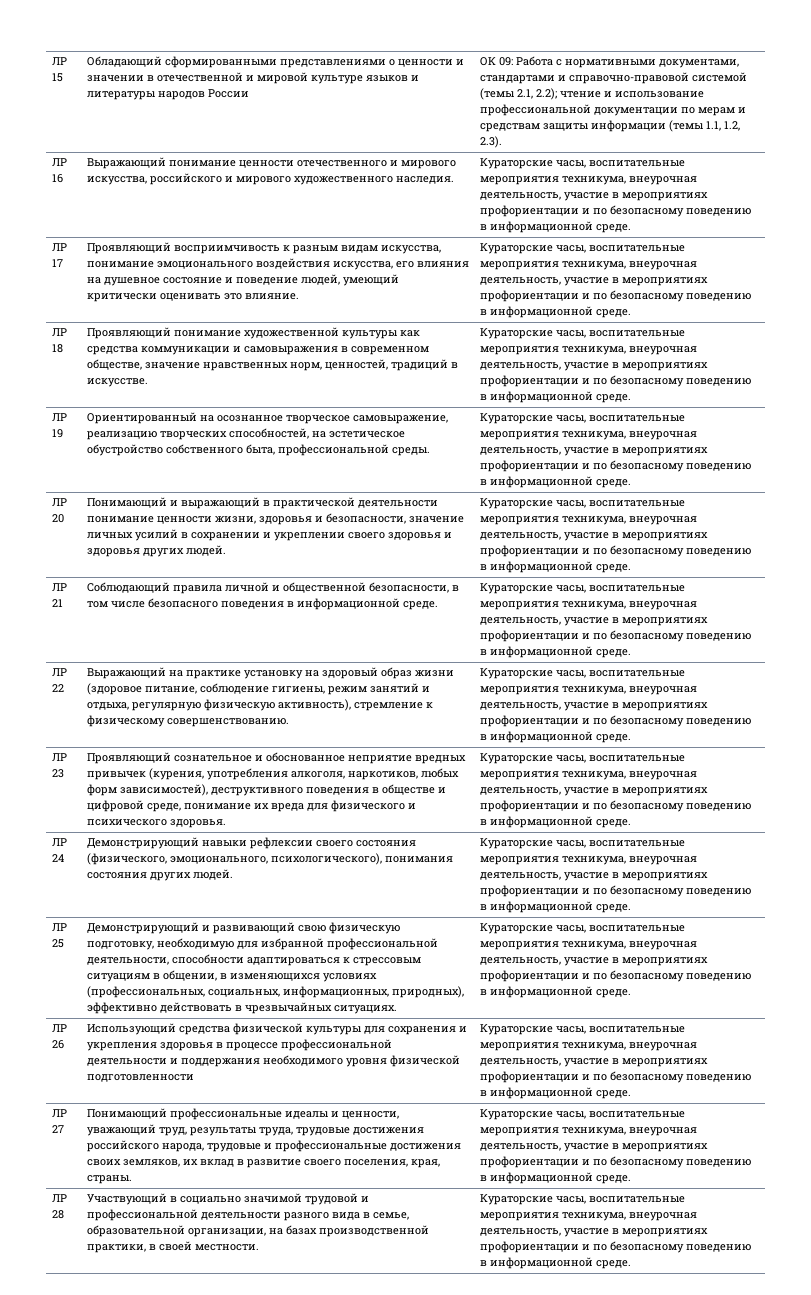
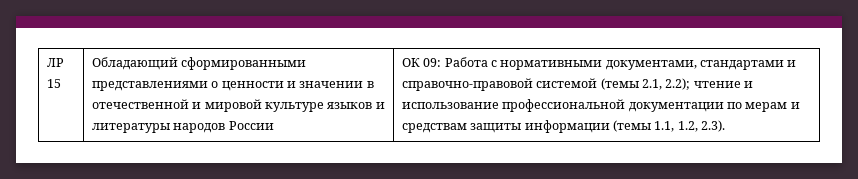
- ЛР 16 | Выражающий понимание ценности отечественного и мирового искусства, российского и мирового художественного наследия. | Кураторские часы, воспитательные мероприятия техникума, внеурочная деятельность, участие в мероприятиях профориентации и по безопасному поведению в информационной среде.
- ЛР 17 | Проявляющий восприимчивость к разным видам искусства, понимание эмоционального воздействия искусства, его влияния на душевное состояние и поведение людей, умеющий критически оценивать это влияние. | Кураторские часы, воспитательные мероприятия техникума, внеурочная деятельность, участие в мероприятиях профориентации и по безопасному поведению в информационной среде.
- ЛР 18 | Проявляющий понимание художественной культуры как средства коммуникации и самовыражения в современном обществе, значение нравственных норм, ценностей, традиций в искусстве. | Кураторские часы, воспитательные мероприятия техникума, внеурочная деятельность, участие в мероприятиях профориентации и по безопасному поведению в информационной среде.
- ЛР 19 | Ориентированный на осознанное творческое самовыражение, реализацию творческих способностей, на эстетическое обустройство собственного быта, профессиональной среды. | Кураторские часы, воспитательные мероприятия техникума, внеурочная деятельность, участие в мероприятиях профориентации и по безопасному поведению в информационной среде.
- ЛР 20 | Понимающий и выражающий в практической деятельности понимание ценности жизни, здоровья и безопасности, значение личных усилий в сохранении и укреплении своего здоровья и здоровья других людей. | Кураторские часы, воспитательные мероприятия техникума, внеурочная деятельность, участие в мероприятиях профориентации и по безопасному поведению в информационной среде.
- ЛР 21 | Соблюдающий правила личной и общественной безопасности, в том числе безопасного поведения в информационной среде. | Кураторские часы, воспитательные мероприятия техникума, внеурочная деятельность, участие в мероприятиях профориентации и по безопасному поведению в информационной среде.
- ЛР 22 | Выражающий на практике установку на здоровый образ жизни (здоровое питание, соблюдение гигиены, режим занятий и отдыха, регулярную физическую активность), стремление к физическому совершенствованию. | Кураторские часы, воспитательные мероприятия техникума, внеурочная деятельность, участие в мероприятиях профориентации и по безопасному поведению в информационной среде.
- ЛР 23 | Проявляющий сознательное и обоснованное неприятие вредных привычек (курения, употребления алкоголя, наркотиков, любых форм зависимостей), деструктивного поведения в обществе и цифровой среде, понимание их вреда для физического и психического здоровья. | Кураторские часы, воспитательные мероприятия техникума, внеурочная деятельность, участие в мероприятиях профориентации и по безопасному поведению в информационной среде.
- ЛР 24 | Демонстрирующий навыки рефлексии своего состояния (физического, эмоционального, психологического), понимания состояния других людей. | Кураторские часы, воспитательные мероприятия техникума, внеурочная деятельность, участие в мероприятиях профориентации и по безопасному поведению в информационной среде.
- ЛР 25 | Демонстрирующий и развивающий свою физическую подготовку, необходимую для избранной профессиональной деятельности, способности адаптироваться к стрессовым ситуациям в общении, в изменяющихся условиях (профессиональных, социальных, информационных, природных), эффективно действовать в чрезвычайных ситуациях. | Кураторские часы, воспитательные мероприятия техникума, внеурочная деятельность, участие в мероприятиях профориентации и по безопасному поведению в информационной среде.
- ЛР 26 | Использующий средства физической культуры для сохранения и укрепления здоровья в процессе профессиональной деятельности и поддержания необходимого уровня физической подготовленности | Кураторские часы, воспитательные мероприятия техникума, внеурочная деятельность, участие в мероприятиях профориентации и по безопасному поведению в информационной среде.
- ЛР 27 | Понимающий профессиональные идеалы и ценности, уважающий труд, результаты труда, трудовые достижения российского народа, трудовые и профессиональные достижения своих земляков, их вклад в развитие своего поселения, края, страны. | Кураторские часы, воспитательные мероприятия техникума, внеурочная деятельность, участие в мероприятиях профориентации и по безопасному поведению в информационной среде.
- ЛР 28 | Участвующий в социально значимой трудовой и профессиональной деятельности разного вида в семье, образовательной организации, на базах производственной практики, в своей местности. | Кураторские часы, воспитательные мероприятия техникума, внеурочная деятельность, участие в мероприятиях профориентации и по безопасному поведению в информационной среде.

